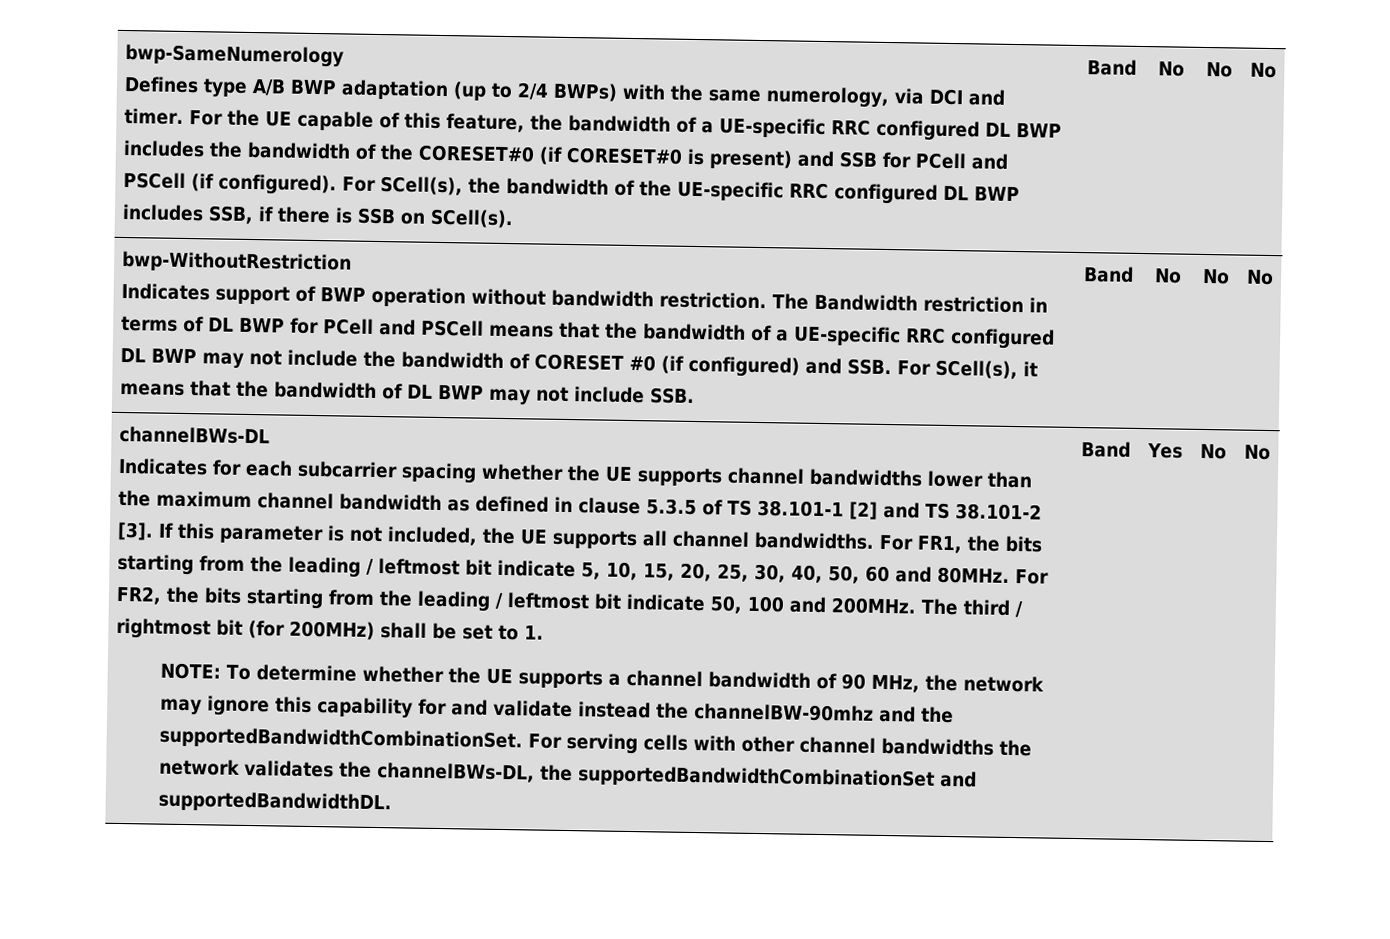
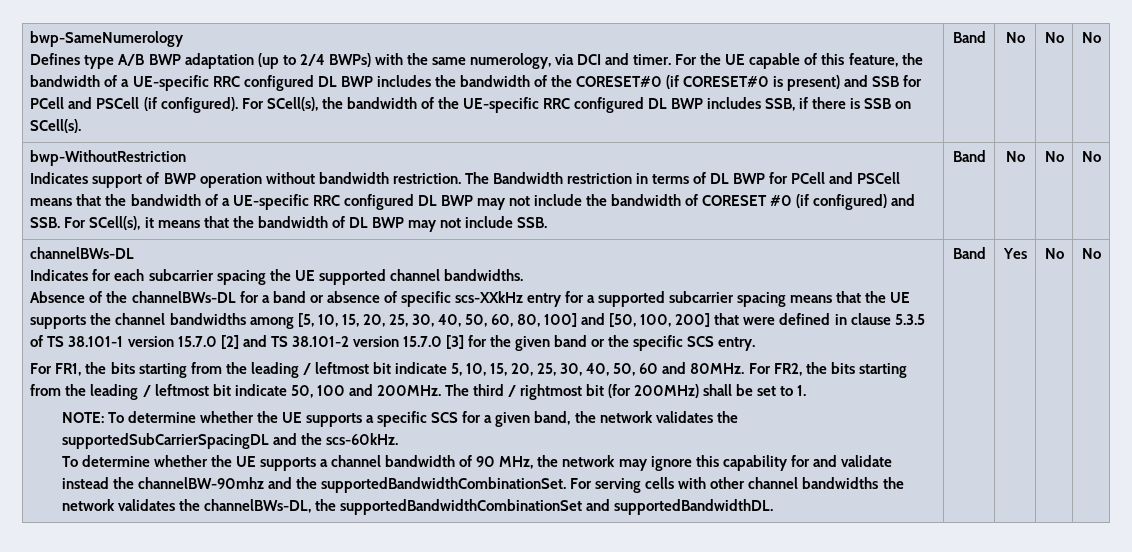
- Indicates for each subcarrier spacing whether the UE supports channel bandwidths lower than the maximum channel bandwidth as defined in clause 5.3.5 of TS 38.101-1 [2] and TS 38.101-2 [3]. If this parameter is not included, the UE supports all channel bandwidths. For FR1, the bits starting from the leading / leftmost bit indicate 5, 10, 15, 20, 25, 30, 40, 50, 60 and 80MHz.
+ Indicates for each subcarrier spacing the UE supported channel bandwidths.
+ Absence of the channelBWs-DL for a band or absence of specific scs-XXkHz entry for a supported subcarrier spacing means that the UE supports the channel bandwidths among [5, 10, 15, 20, 25, 30, 40, 50, 60, 80, 100] and [50, 100, 200] that were defined in clause 5.3.5 of TS 38.101-1 version 15.7.0 [2] and TS 38.101-2 version 15.7.0 [3] for the given band or the specific SCS entry.
+ For FR1, the bits starting from the leading / leftmost bit indicate 5, 10, 15, 20, 25, 30, 40, 50, 60 and 80MHz.
- NOTE: To determine whether the UE supports a channel bandwidth of 90 MHz, the network may ignore this capability for and validate instead the channelBW-90mhz and the supportedBandwidthCombinationSet.
+ NOTE: To determine whether the UE supports a specific SCS for a given band, the network validates the supportedSubCarrierSpacingDL and the scs-60kHz.
+ To determine whether the UE supports a channel bandwidth of 90 MHz, the network may ignore this capability for and validate instead the channelBW-90mhz and the supportedBandwidthCombinationSet.

